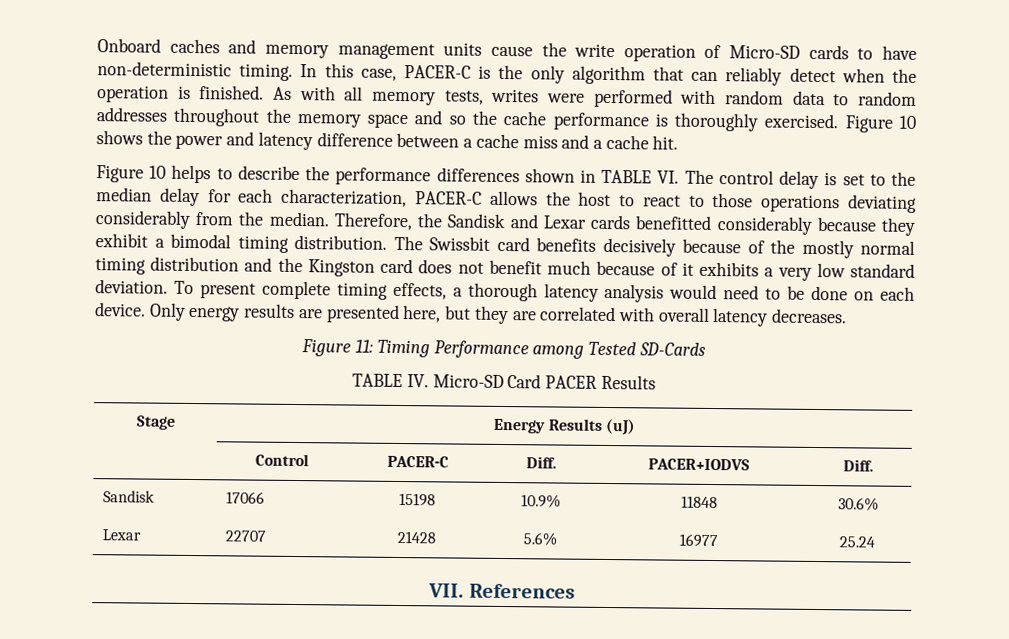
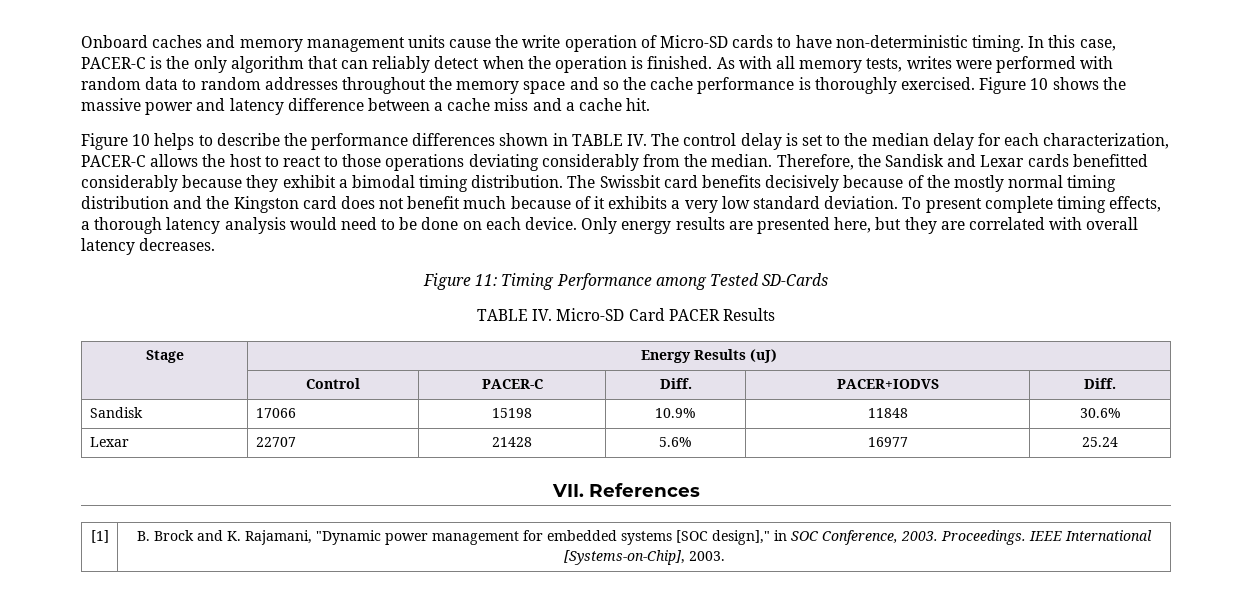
- Figure 10 shows the power and latency difference between a cache miss and a cache hit.
+ Figure 10 shows the massive power and latency difference between a cache miss and a cache hit.
- Figure 10 helps to describe the performance differences shown in TABLE VI. The control delay is set to the median delay for each characterization, PACER-C allows the host to react to those operations deviating considerably from the median.
+ Figure 10 helps to describe the performance differences shown in TABLE IV. The control delay is set to the median delay for each characterization, PACER-C allows the host to react to those operations deviating considerably from the median.
+ [1] | B. Brock and K. Rajamani, "Dynamic power management for embedded systems [SOC design]," in SOC Conference, 2003. Proceedings. IEEE International [Systems-on-Chip], 2003.

